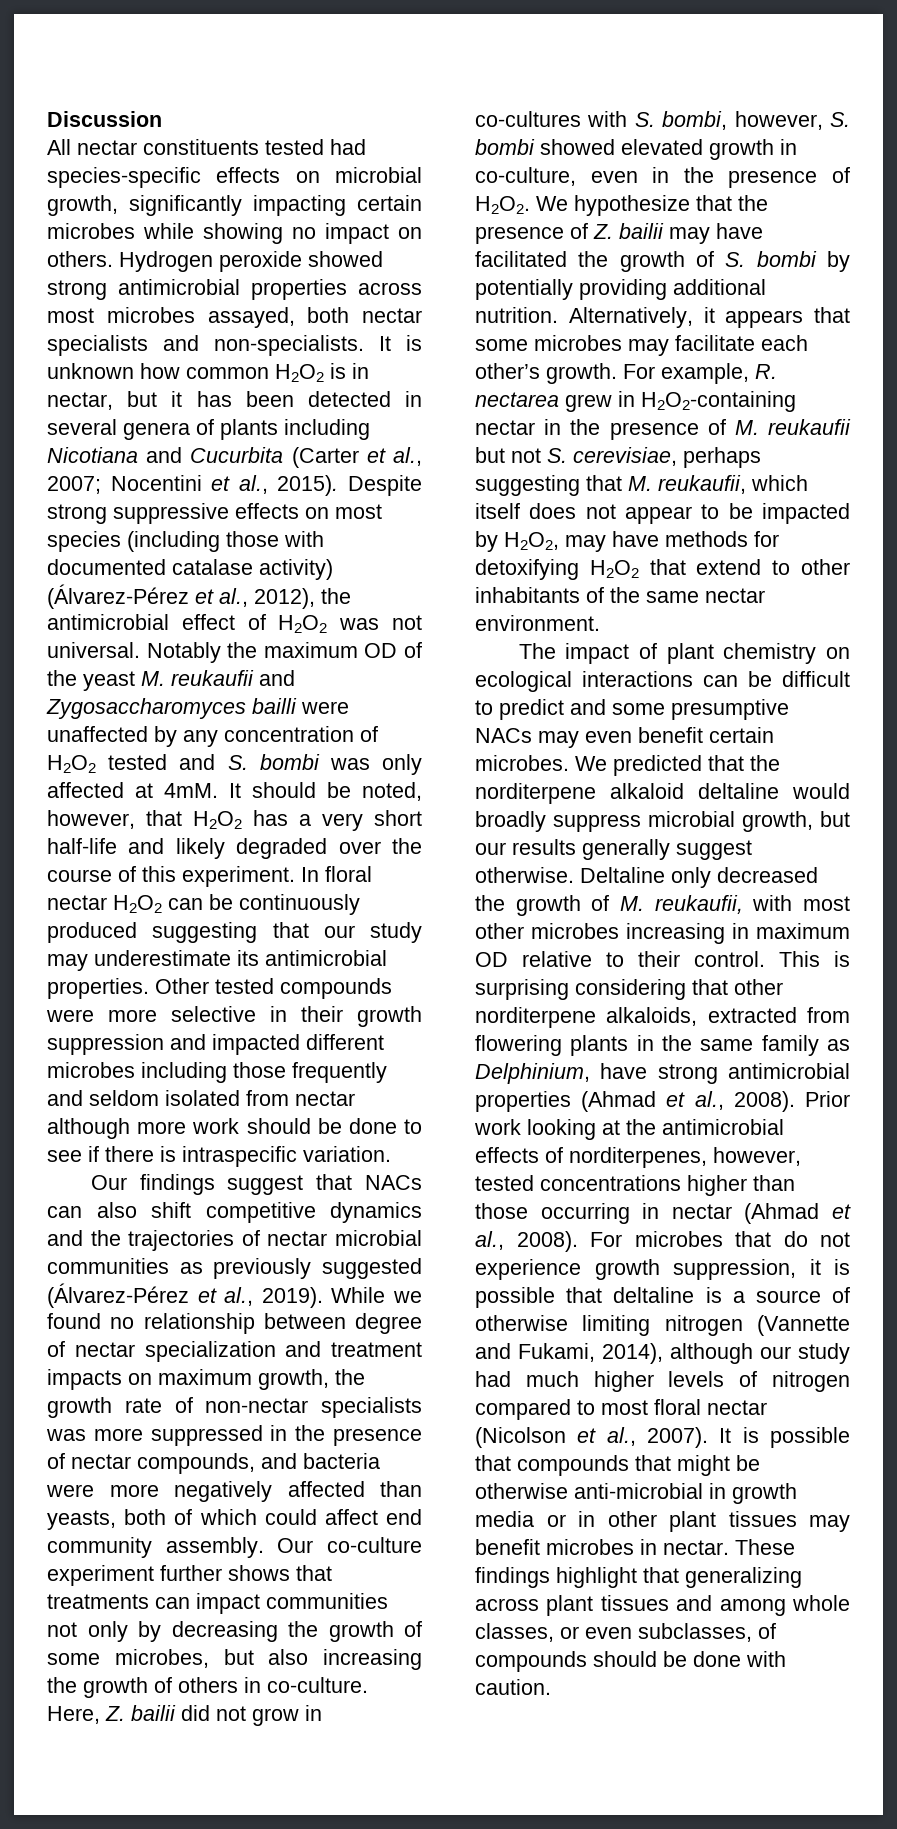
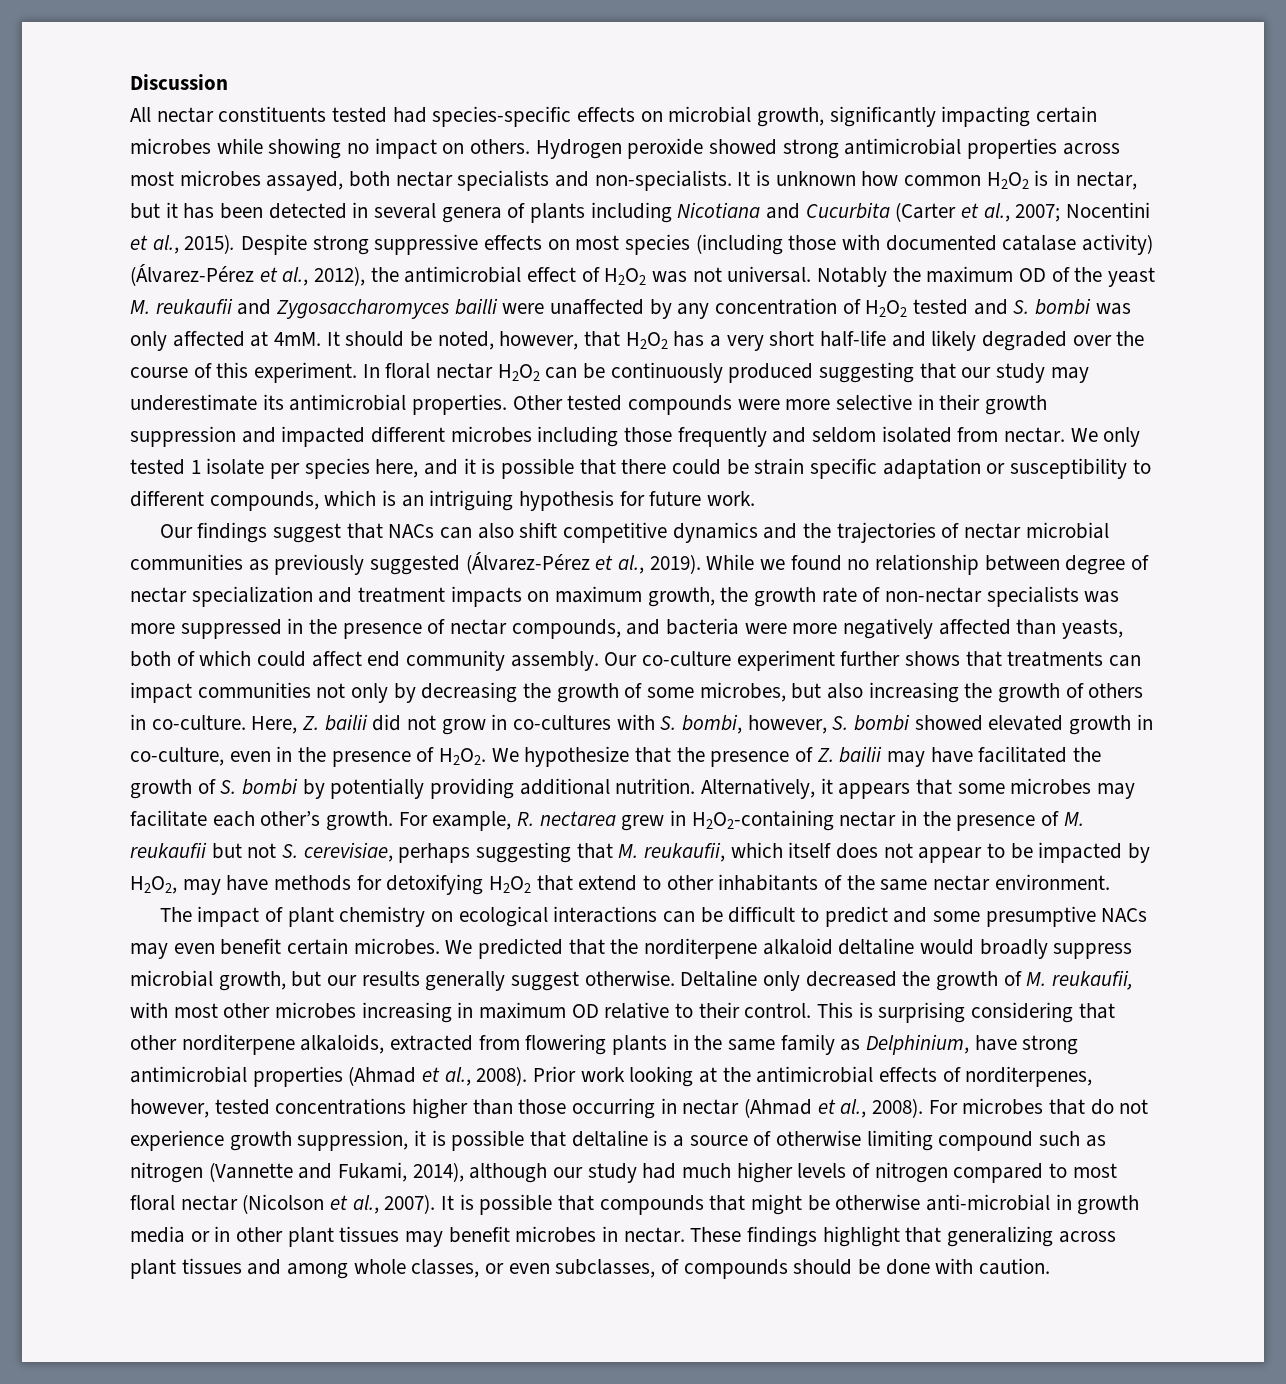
- Other tested compounds were more selective in their growth suppression and impacted different microbes including those frequently and seldom isolated from nectar although more work should be done to see if there is intraspecific variation.
+ Other tested compounds were more selective in their growth suppression and impacted different microbes including those frequently and seldom isolated from nectar. We only tested 1 isolate per species here, and it is possible that there could be strain specific adaptation or susceptibility to different compounds, which is an intriguing hypothesis for future work.
- For microbes that do not experience growth suppression, it is possible that deltaline is a source of otherwise limiting nitrogen (Vannette and Fukami, 2014), although our study had much higher levels of nitrogen compared to most floral nectar (Nicolson et al., 2007).
+ For microbes that do not experience growth suppression, it is possible that deltaline is a source of otherwise limiting compound such as nitrogen (Vannette and Fukami, 2014), although our study had much higher levels of nitrogen compared to most floral nectar (Nicolson et al., 2007).

